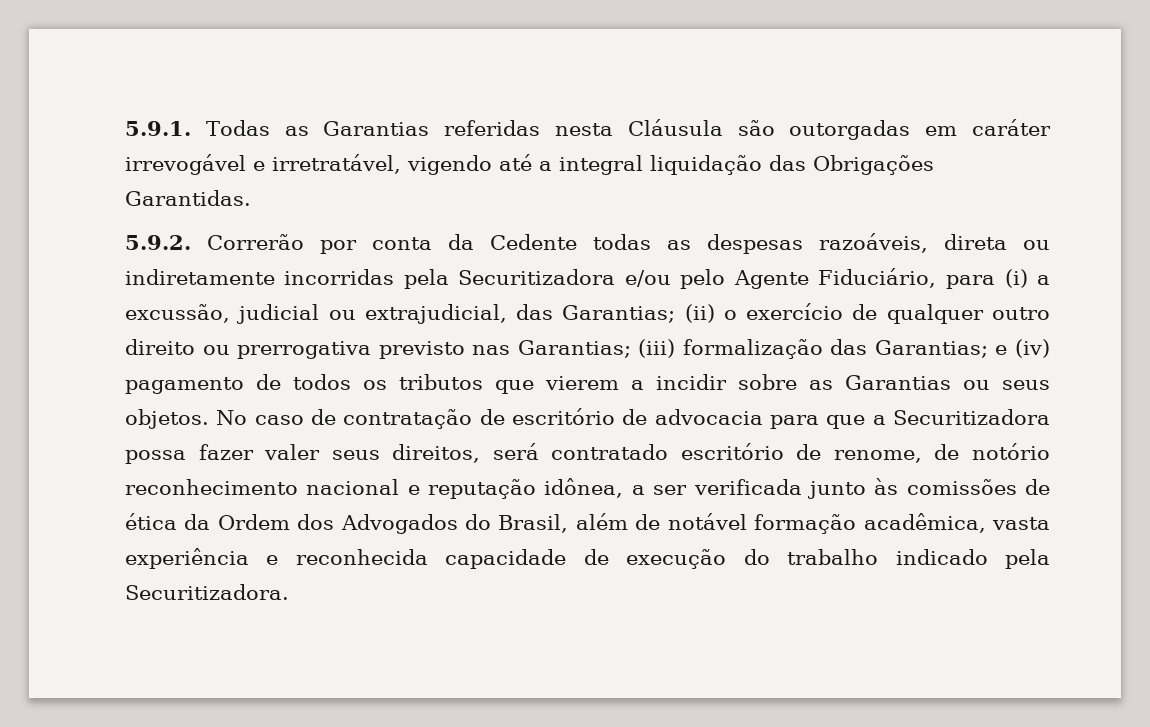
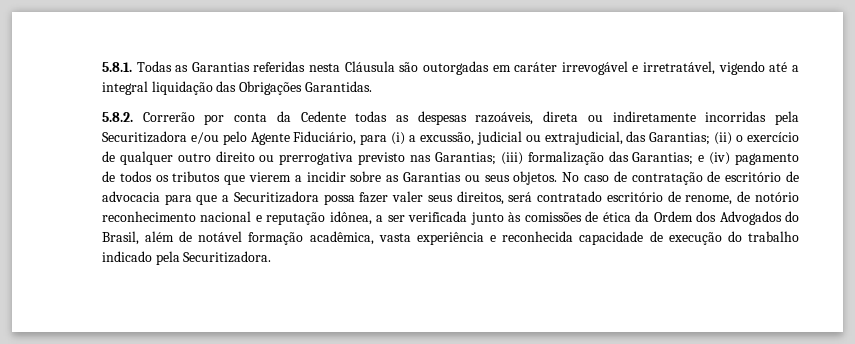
- 5.9.1. Todas as Garantias referidas nesta Cláusula são outorgadas em caráter irrevogável e irretratável, vigendo até a integral liquidação das Obrigações Garantidas.
+ 5.8.1. Todas as Garantias referidas nesta Cláusula são outorgadas em caráter irrevogável e irretratável, vigendo até a integral liquidação das Obrigações Garantidas.
- 5.9.2. Correrão por conta da Cedente todas as despesas razoáveis, direta ou indiretamente incorridas pela Securitizadora e/ou pelo Agente Fiduciário, para (i) a excussão, judicial ou extrajudicial, das Garantias;
+ 5.8.2. Correrão por conta da Cedente todas as despesas razoáveis, direta ou indiretamente incorridas pela Securitizadora e/ou pelo Agente Fiduciário, para (i) a excussão, judicial ou extrajudicial, das Garantias;

